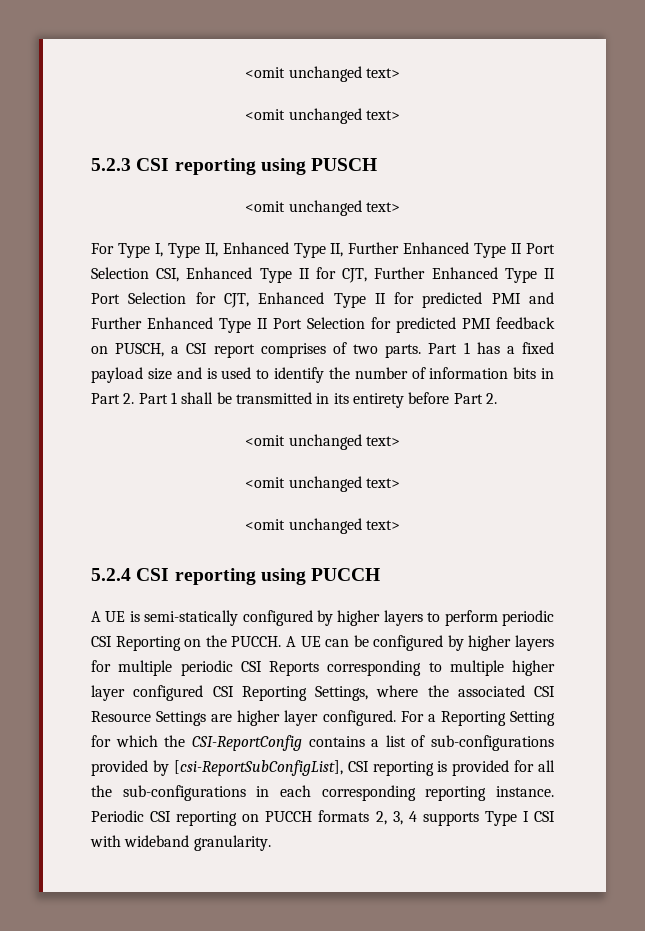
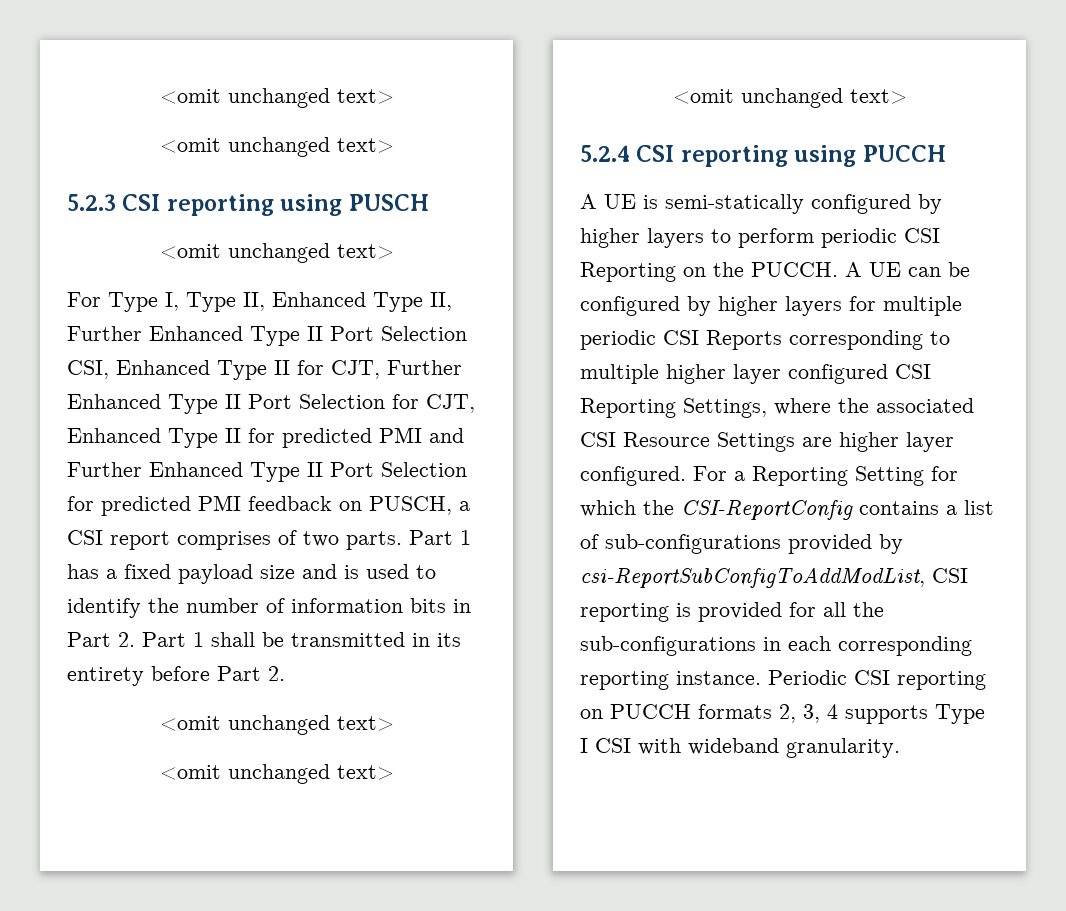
- For a Reporting Setting for which the CSI-ReportConfig contains a list of sub-configurations provided by [csi-ReportSubConfigList], CSI reporting is provided for all the sub-configurations in each corresponding reporting instance.
+ For a Reporting Setting for which the CSI-ReportConfig contains a list of sub-configurations provided by csi-ReportSubConfigToAddModList, CSI reporting is provided for all the sub-configurations in each corresponding reporting instance.

